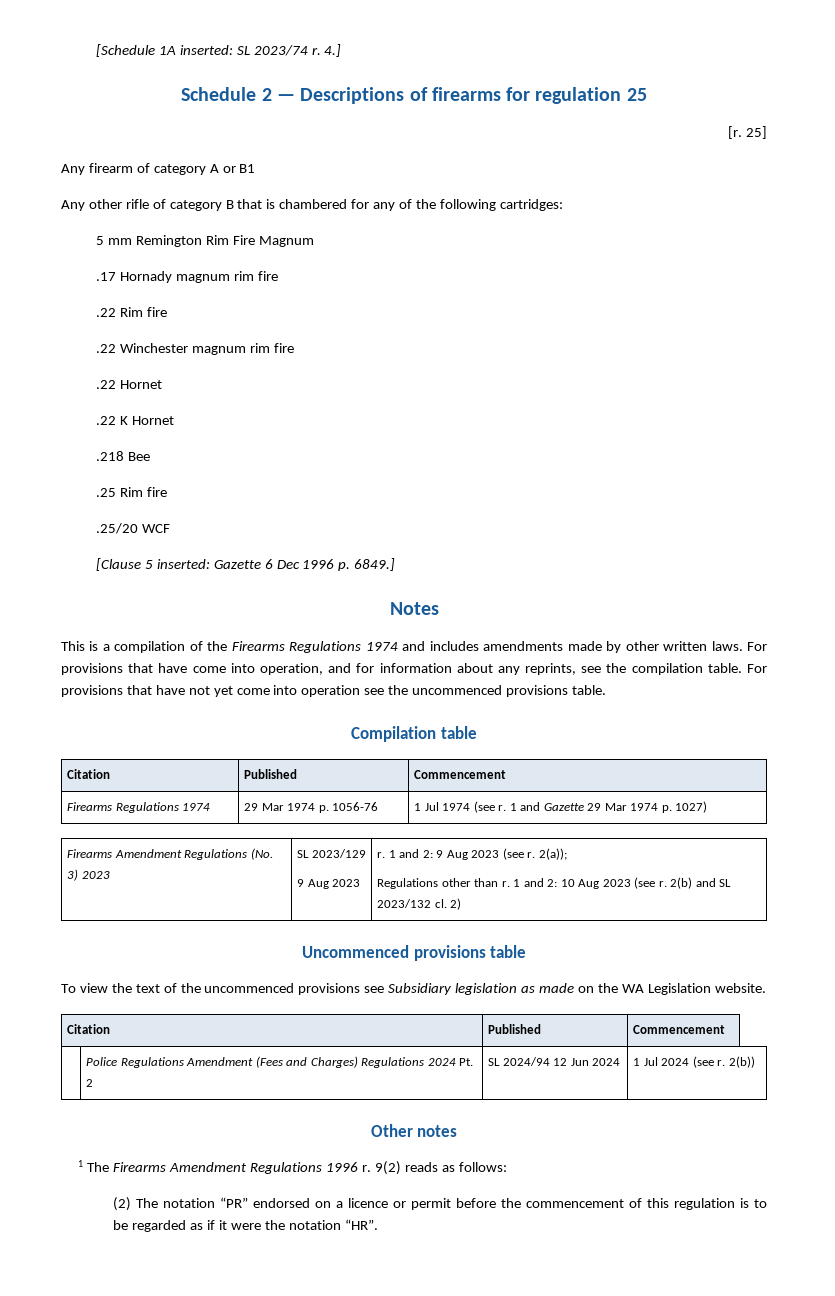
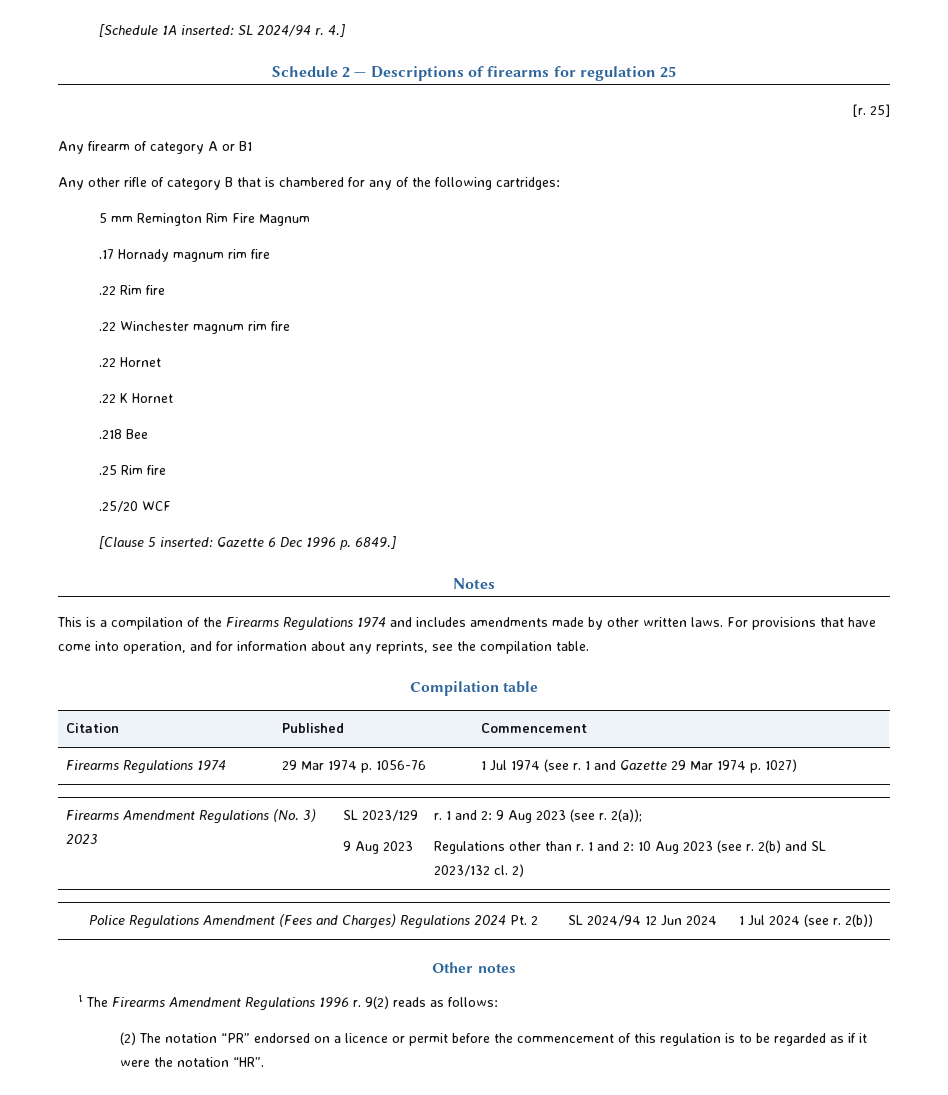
- [Schedule 1A inserted: SL 2023/74 r.
+ [Schedule 1A inserted: SL 2024/94 r.
- For provisions that have not yet come into operation see the uncommenced provisions table.
- Uncommenced provisions table
- To view the text of the uncommenced provisions see Subsidiary legislation as made on the WA Legislation website.
- Citation | Published | Commencement

